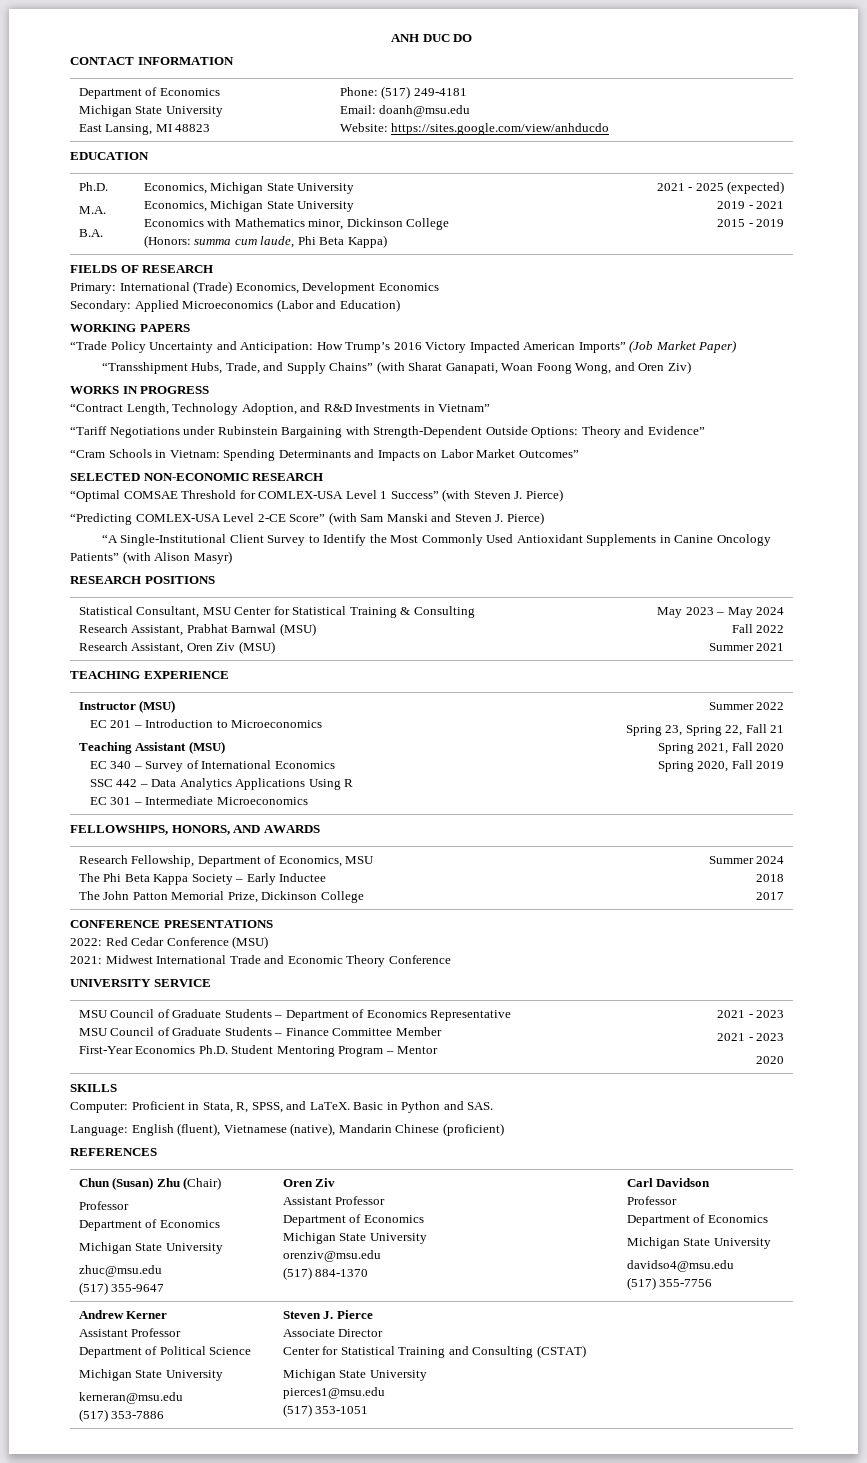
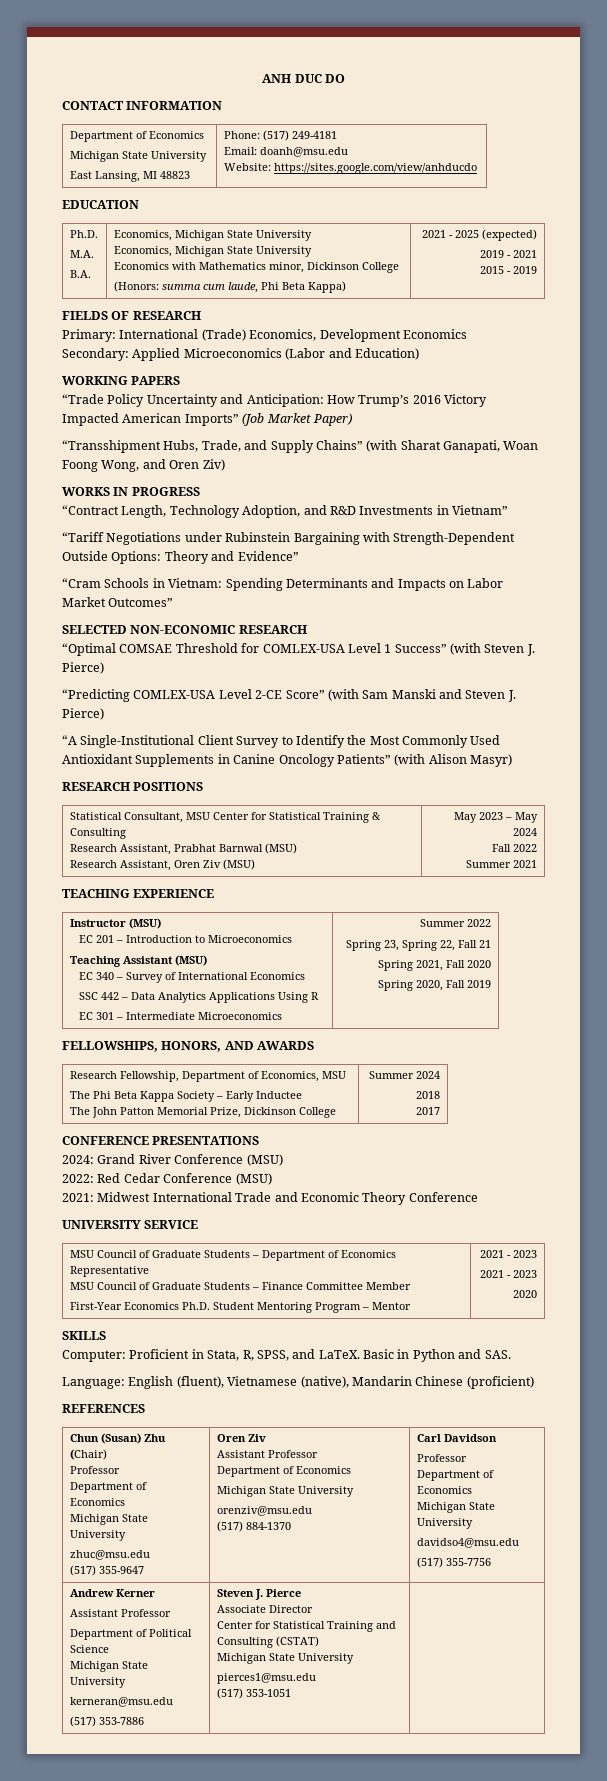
+ 2024: Grand River Conference (MSU)

